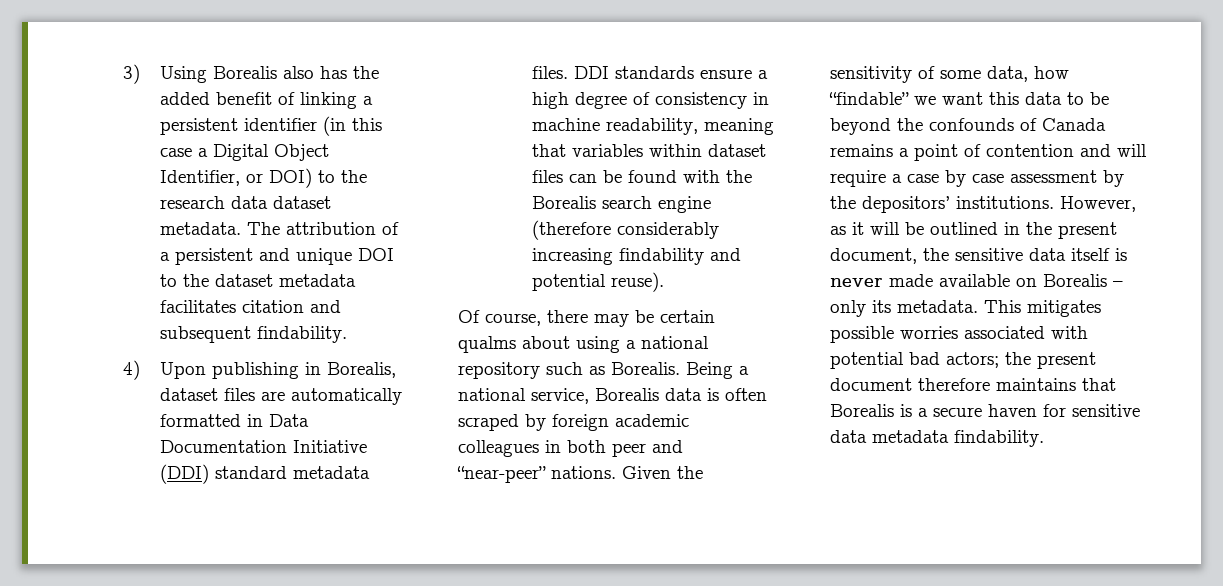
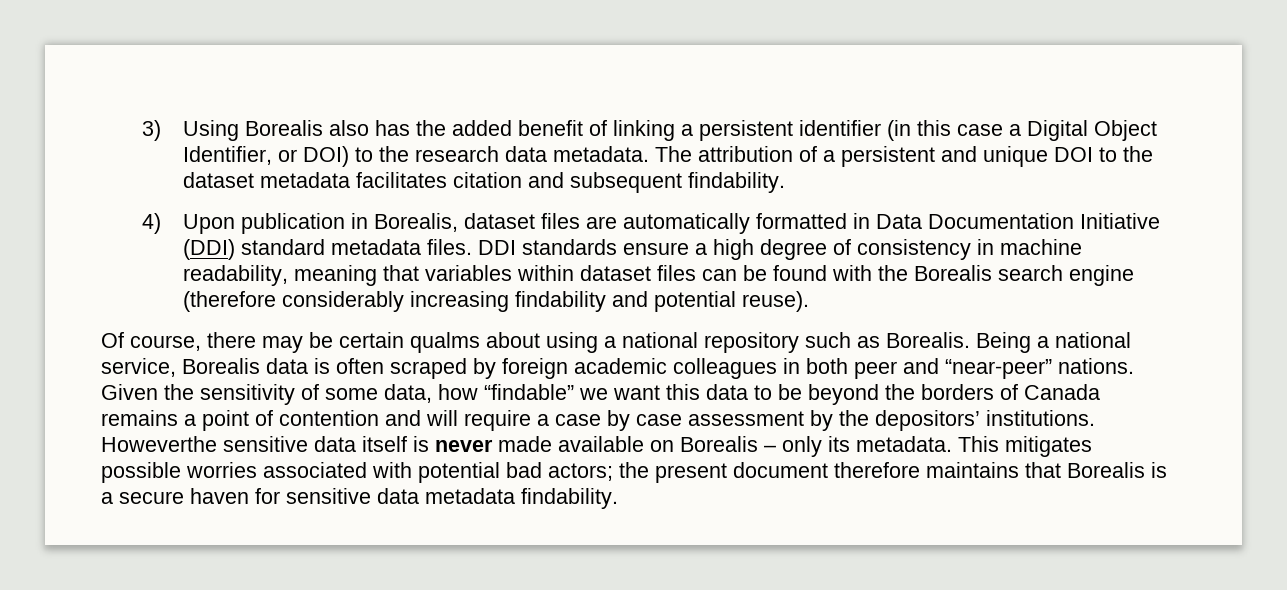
- 3) Using Borealis also has the added benefit of linking a persistent identifier (in this case a Digital Object Identifier, or DOI) to the research data dataset metadata.
+ 3) Using Borealis also has the added benefit of linking a persistent identifier (in this case a Digital Object Identifier, or DOI) to the research data metadata.
- 4) Upon publishing in Borealis, dataset files are automatically formatted in Data Documentation Initiative (DDI) standard metadata files.
+ 4) Upon publication in Borealis, dataset files are automatically formatted in Data Documentation Initiative (DDI) standard metadata files.
- Given the sensitivity of some data, how “findable” we want this data to be beyond the confounds of Canada remains a point of contention and will require a case by case assessment by the depositors’ institutions.
+ Given the sensitivity of some data, how “findable” we want this data to be beyond the borders of Canada remains a point of contention and will require a case by case assessment by the depositors’ institutions.
- However, as it will be outlined in the present document, the sensitive data itself is never made available on Borealis – only its metadata.
+ Howeverthe sensitive data itself is never made available on Borealis – only its metadata.

